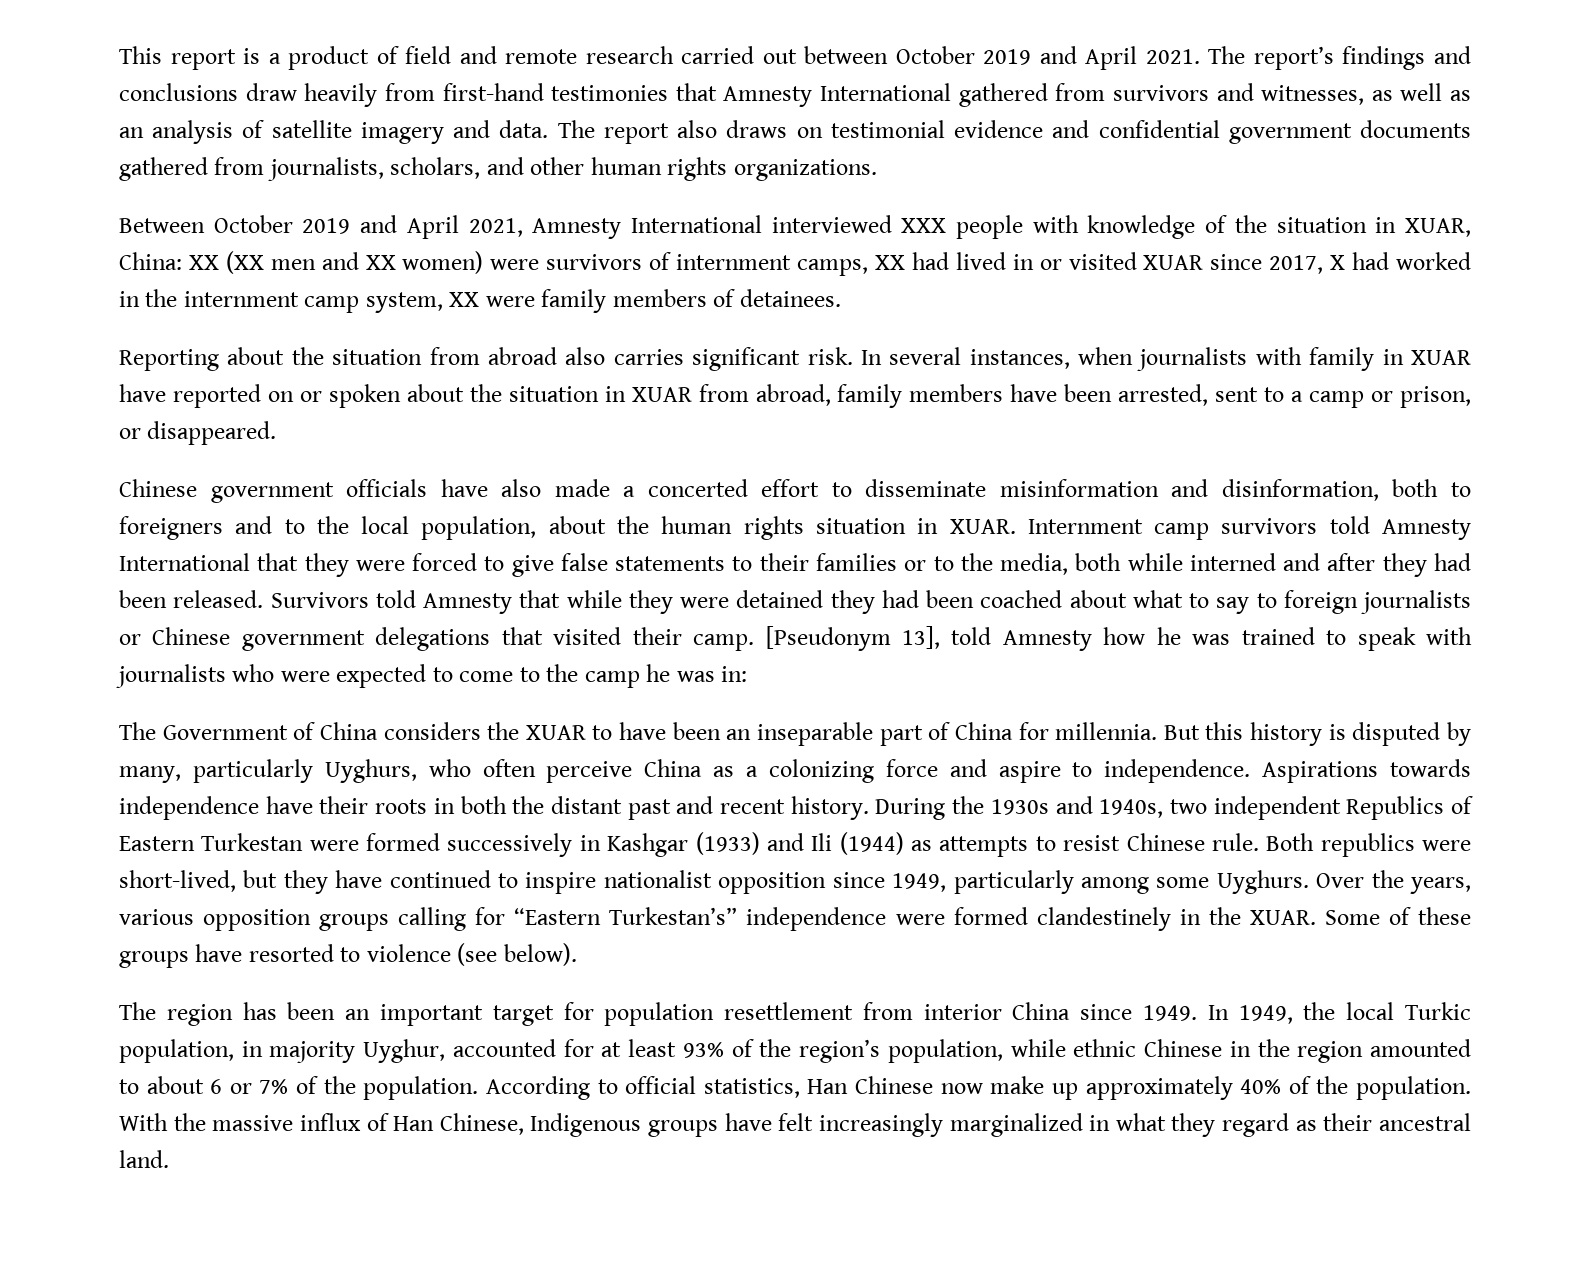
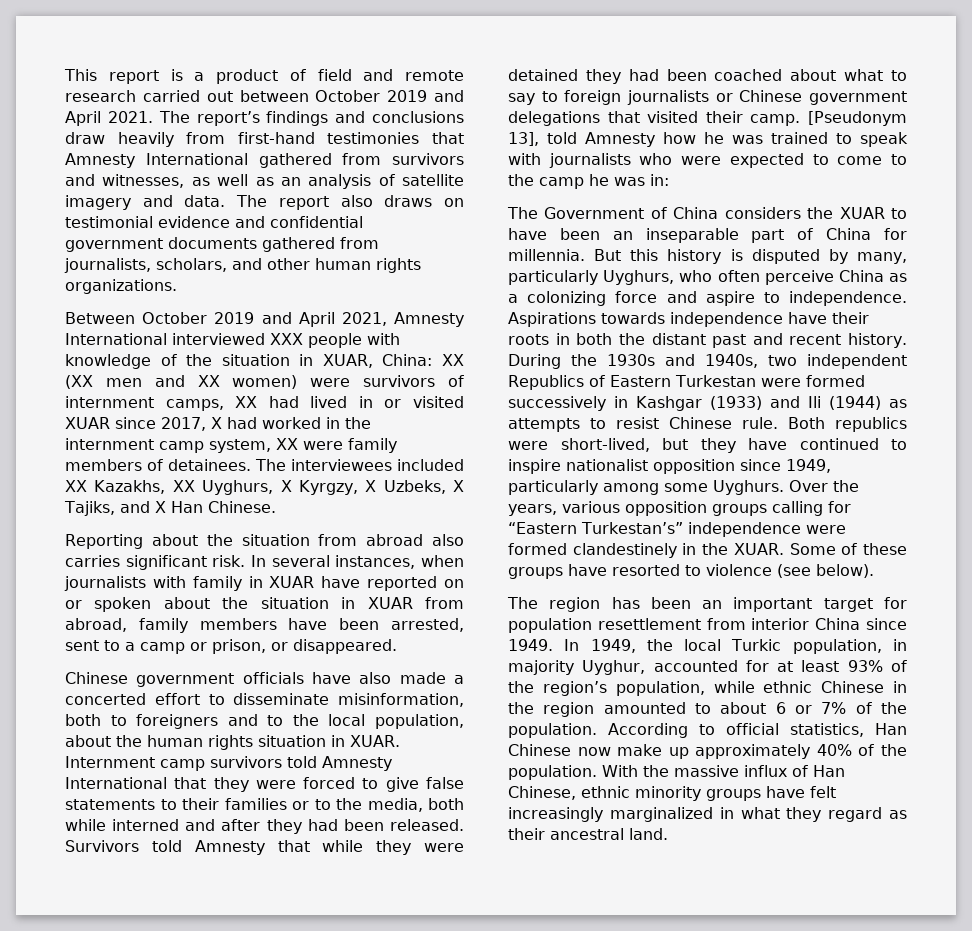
+ The interviewees included XX Kazakhs, XX Uyghurs, X Kyrgzy, X Uzbeks, X Tajiks, and X Han Chinese.
- Chinese government officials have also made a concerted effort to disseminate misinformation and disinformation, both to foreigners and to the local population, about the human rights situation in XUAR.
+ Chinese government officials have also made a concerted effort to disseminate misinformation, both to foreigners and to the local population, about the human rights situation in XUAR.
- With the massive influx of Han Chinese, Indigenous groups have felt increasingly marginalized in what they regard as their ancestral land.
+ With the massive influx of Han Chinese, ethnic minority groups have felt increasingly marginalized in what they regard as their ancestral land.

